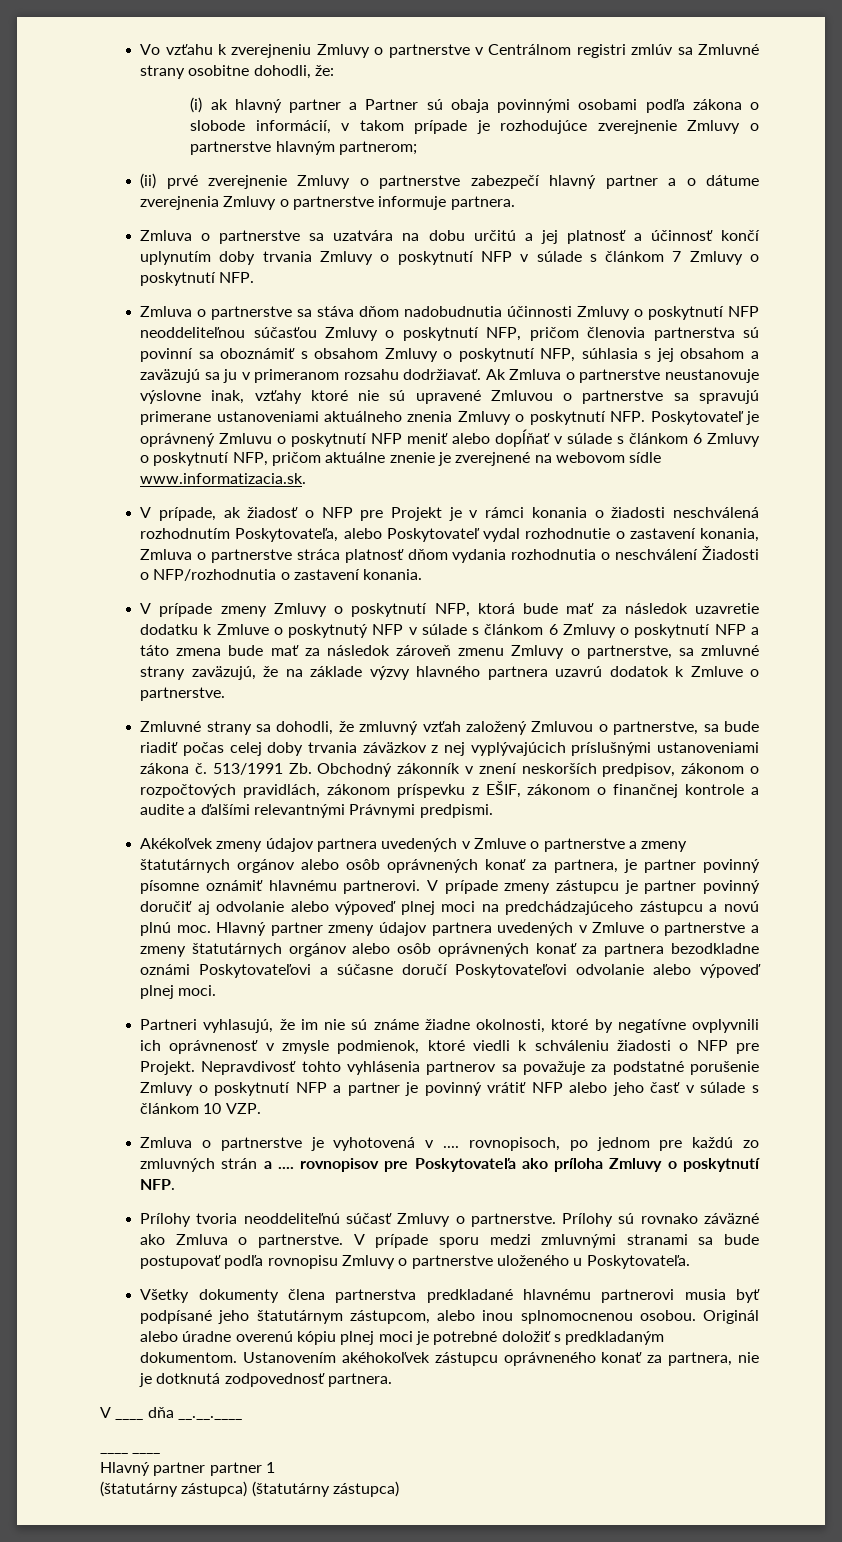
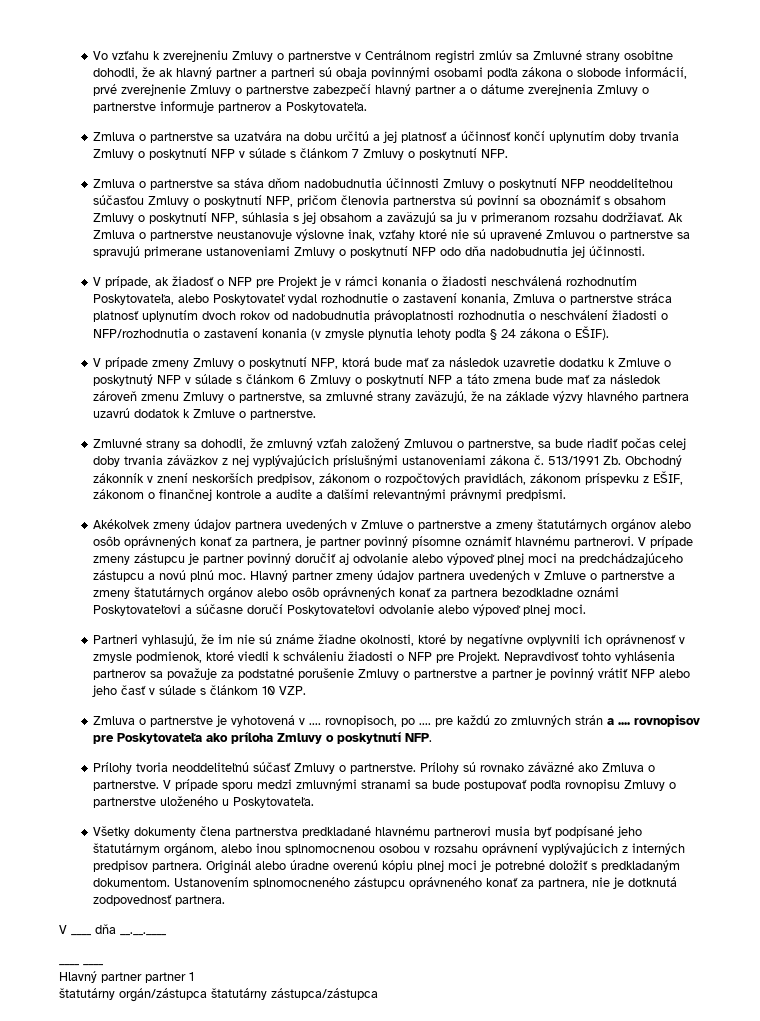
- Vo vzťahu k zverejneniu Zmluvy o partnerstve v Centrálnom registri zmlúv sa Zmluvné strany osobitne dohodli, že:
- (i) ak hlavný partner a Partner sú obaja povinnými osobami podľa zákona o slobode informácií, v takom prípade je rozhodujúce zverejnenie Zmluvy o partnerstve hlavným partnerom;
- (ii) prvé zverejnenie Zmluvy o partnerstve zabezpečí hlavný partner a o dátume zverejnenia Zmluvy o partnerstve informuje partnera.
+ Vo vzťahu k zverejneniu Zmluvy o partnerstve v Centrálnom registri zmlúv sa Zmluvné strany osobitne dohodli, že ak hlavný partner a partneri sú obaja povinnými osobami podľa zákona o slobode informácií, prvé zverejnenie Zmluvy o partnerstve zabezpečí hlavný partner a o dátume zverejnenia Zmluvy o partnerstve informuje partnerov a Poskytovateľa.
- Ak Zmluva o partnerstve neustanovuje výslovne inak, vzťahy ktoré nie sú upravené Zmluvou o partnerstve sa spravujú primerane ustanoveniami aktuálneho znenia Zmluvy o poskytnutí NFP. Poskytovateľ je oprávnený Zmluvu o poskytnutí NFP meniť alebo dopĺňať v súlade s článkom 6 Zmluvy o poskytnutí NFP, pričom aktuálne znenie je zverejnené na webovom sídle www.informatizacia.sk.
+ Ak Zmluva o partnerstve neustanovuje výslovne inak, vzťahy ktoré nie sú upravené Zmluvou o partnerstve sa spravujú primerane ustanoveniami Zmluvy o poskytnutí NFP odo dňa nadobudnutia jej účinnosti.
- V prípade, ak žiadosť o NFP pre Projekt je v rámci konania o žiadosti neschválená rozhodnutím Poskytovateľa, alebo Poskytovateľ vydal rozhodnutie o zastavení konania, Zmluva o partnerstve stráca platnosť dňom vydania rozhodnutia o neschválení Žiadosti o NFP/rozhodnutia o zastavení konania.
+ V prípade, ak žiadosť o NFP pre Projekt je v rámci konania o žiadosti neschválená rozhodnutím Poskytovateľa, alebo Poskytovateľ vydal rozhodnutie o zastavení konania, Zmluva o partnerstve stráca platnosť uplynutím dvoch rokov od nadobudnutia právoplatnosti rozhodnutia o neschválení žiadosti o NFP/rozhodnutia o zastavení konania (v zmysle plynutia lehoty podľa § 24 zákona o EŠIF).
- 513/1991 Zb. Obchodný zákonník v znení neskorších predpisov, zákonom o rozpočtových pravidlách, zákonom príspevku z EŠIF, zákonom o finančnej kontrole a audite a ďalšími relevantnými Právnymi predpismi.
+ 513/1991 Zb. Obchodný zákonník v znení neskorších predpisov, zákonom o rozpočtových pravidlách, zákonom príspevku z EŠIF, zákonom o finančnej kontrole a audite a ďalšími relevantnými právnymi predpismi.
- Nepravdivosť tohto vyhlásenia partnerov sa považuje za podstatné porušenie Zmluvy o poskytnutí NFP a partner je povinný vrátiť NFP alebo jeho časť v súlade s článkom 10 VZP.
+ Nepravdivosť tohto vyhlásenia partnerov sa považuje za podstatné porušenie Zmluvy o partnerstve a partner je povinný vrátiť NFP alebo jeho časť v súlade s článkom 10 VZP.
- Zmluva o partnerstve je vyhotovená v .... rovnopisoch, po jednom pre každú zo zmluvných strán a .... rovnopisov pre Poskytovateľa ako príloha Zmluvy o poskytnutí NFP.
+ Zmluva o partnerstve je vyhotovená v .... rovnopisoch, po .... pre každú zo zmluvných strán a .... rovnopisov pre Poskytovateľa ako príloha Zmluvy o poskytnutí NFP.
- Všetky dokumenty člena partnerstva predkladané hlavnému partnerovi musia byť podpísané jeho štatutárnym zástupcom, alebo inou splnomocnenou osobou.
+ Všetky dokumenty člena partnerstva predkladané hlavnému partnerovi musia byť podpísané jeho štatutárnym orgánom, alebo inou splnomocnenou osobou v rozsahu oprávnení vyplývajúcich z interných predpisov partnera.
- Ustanovením akéhokoľvek zástupcu oprávneného konať za partnera, nie je dotknutá zodpovednosť partnera.
+ Ustanovením splnomocneného zástupcu oprávneného konať za partnera, nie je dotknutá zodpovednosť partnera.
- (štatutárny zástupca) (štatutárny zástupca)
+ štatutárny orgán/zástupca štatutárny zástupca/zástupca

